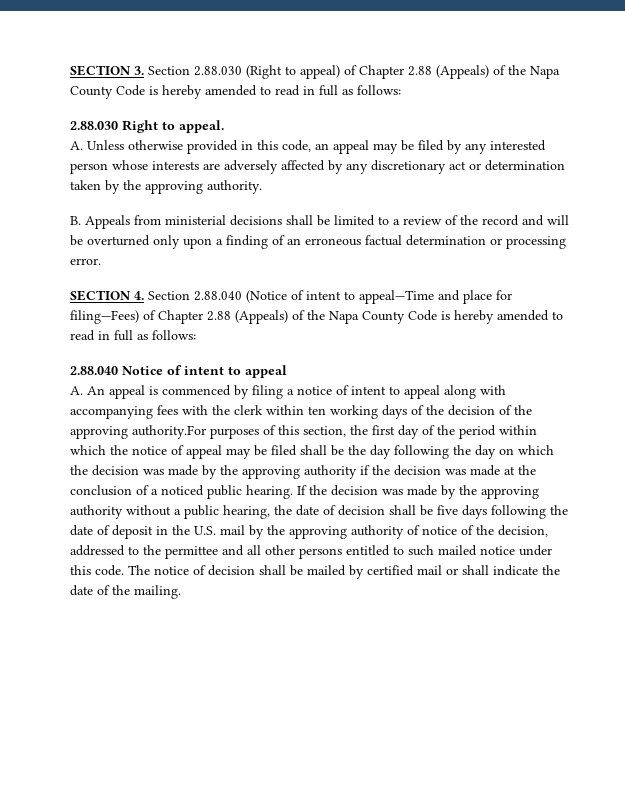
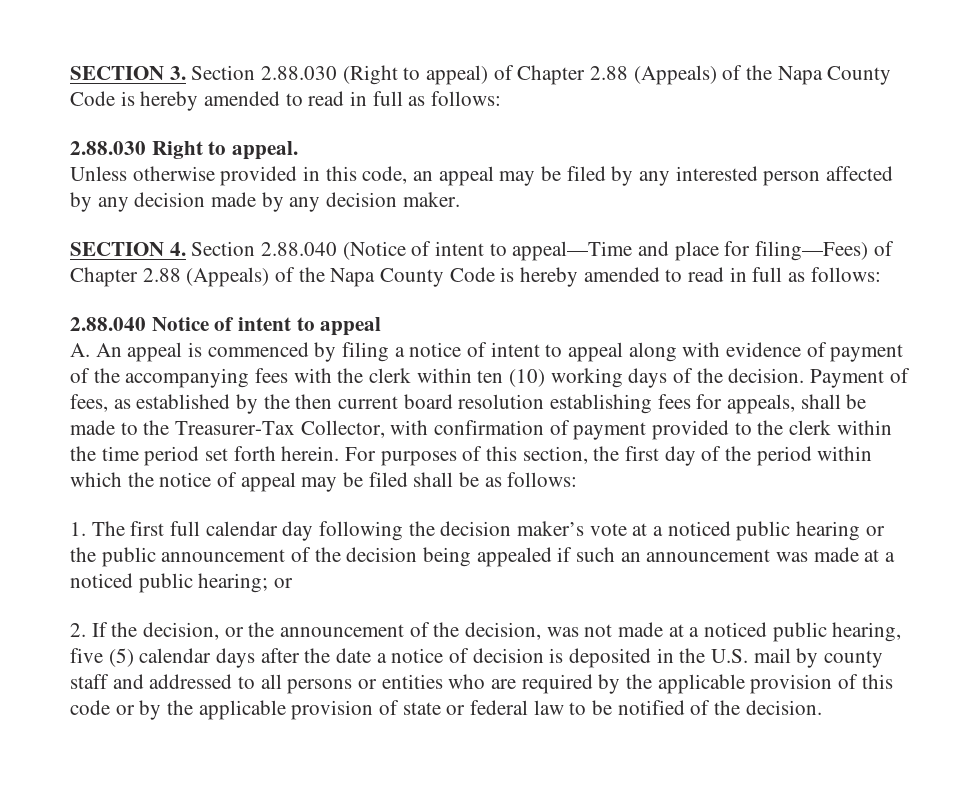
- A. Unless otherwise provided in this code, an appeal may be filed by any interested person whose interests are adversely affected by any discretionary act or determination taken by the approving authority.
- B. Appeals from ministerial decisions shall be limited to a review of the record and will be overturned only upon a finding of an erroneous factual determination or processing error.
+ Unless otherwise provided in this code, an appeal may be filed by any interested person affected by any decision made by any decision maker.
- A. An appeal is commenced by filing a notice of intent to appeal along with accompanying fees with the clerk within ten working days of the decision of the approving authority.For purposes of this section, the first day of the period within which the notice of appeal may be filed shall be the day following the day on which the decision was made by the approving authority if the decision was made at the conclusion of a noticed public hearing. If the decision was made by the approving authority without a public hearing, the date of decision shall be five days following the date of deposit in the U.S. mail by the approving authority of notice of the decision, addressed to the permittee and all other persons entitled to such mailed notice under this code. The notice of decision shall be mailed by certified mail or shall indicate the date of the mailing.
+ A. An appeal is commenced by filing a notice of intent to appeal along with evidence of payment of the accompanying fees with the clerk within ten (10) working days of the decision. Payment of fees, as established by the then current board resolution establishing fees for appeals, shall be made to the Treasurer-Tax Collector, with confirmation of payment provided to the clerk within the time period set forth herein. For purposes of this section, the first day of the period within which the notice of appeal may be filed shall be as follows:
+ 1. The first full calendar day following the decision maker’s vote at a noticed public hearing or the public announcement of the decision being appealed if such an announcement was made at a noticed public hearing; or
+ 2. If the decision, or the announcement of the decision, was not made at a noticed public hearing, five (5) calendar days after the date a notice of decision is deposited in the U.S. mail by county staff and addressed to all persons or entities who are required by the applicable provision of this code or by the applicable provision of state or federal law to be notified of the decision.

